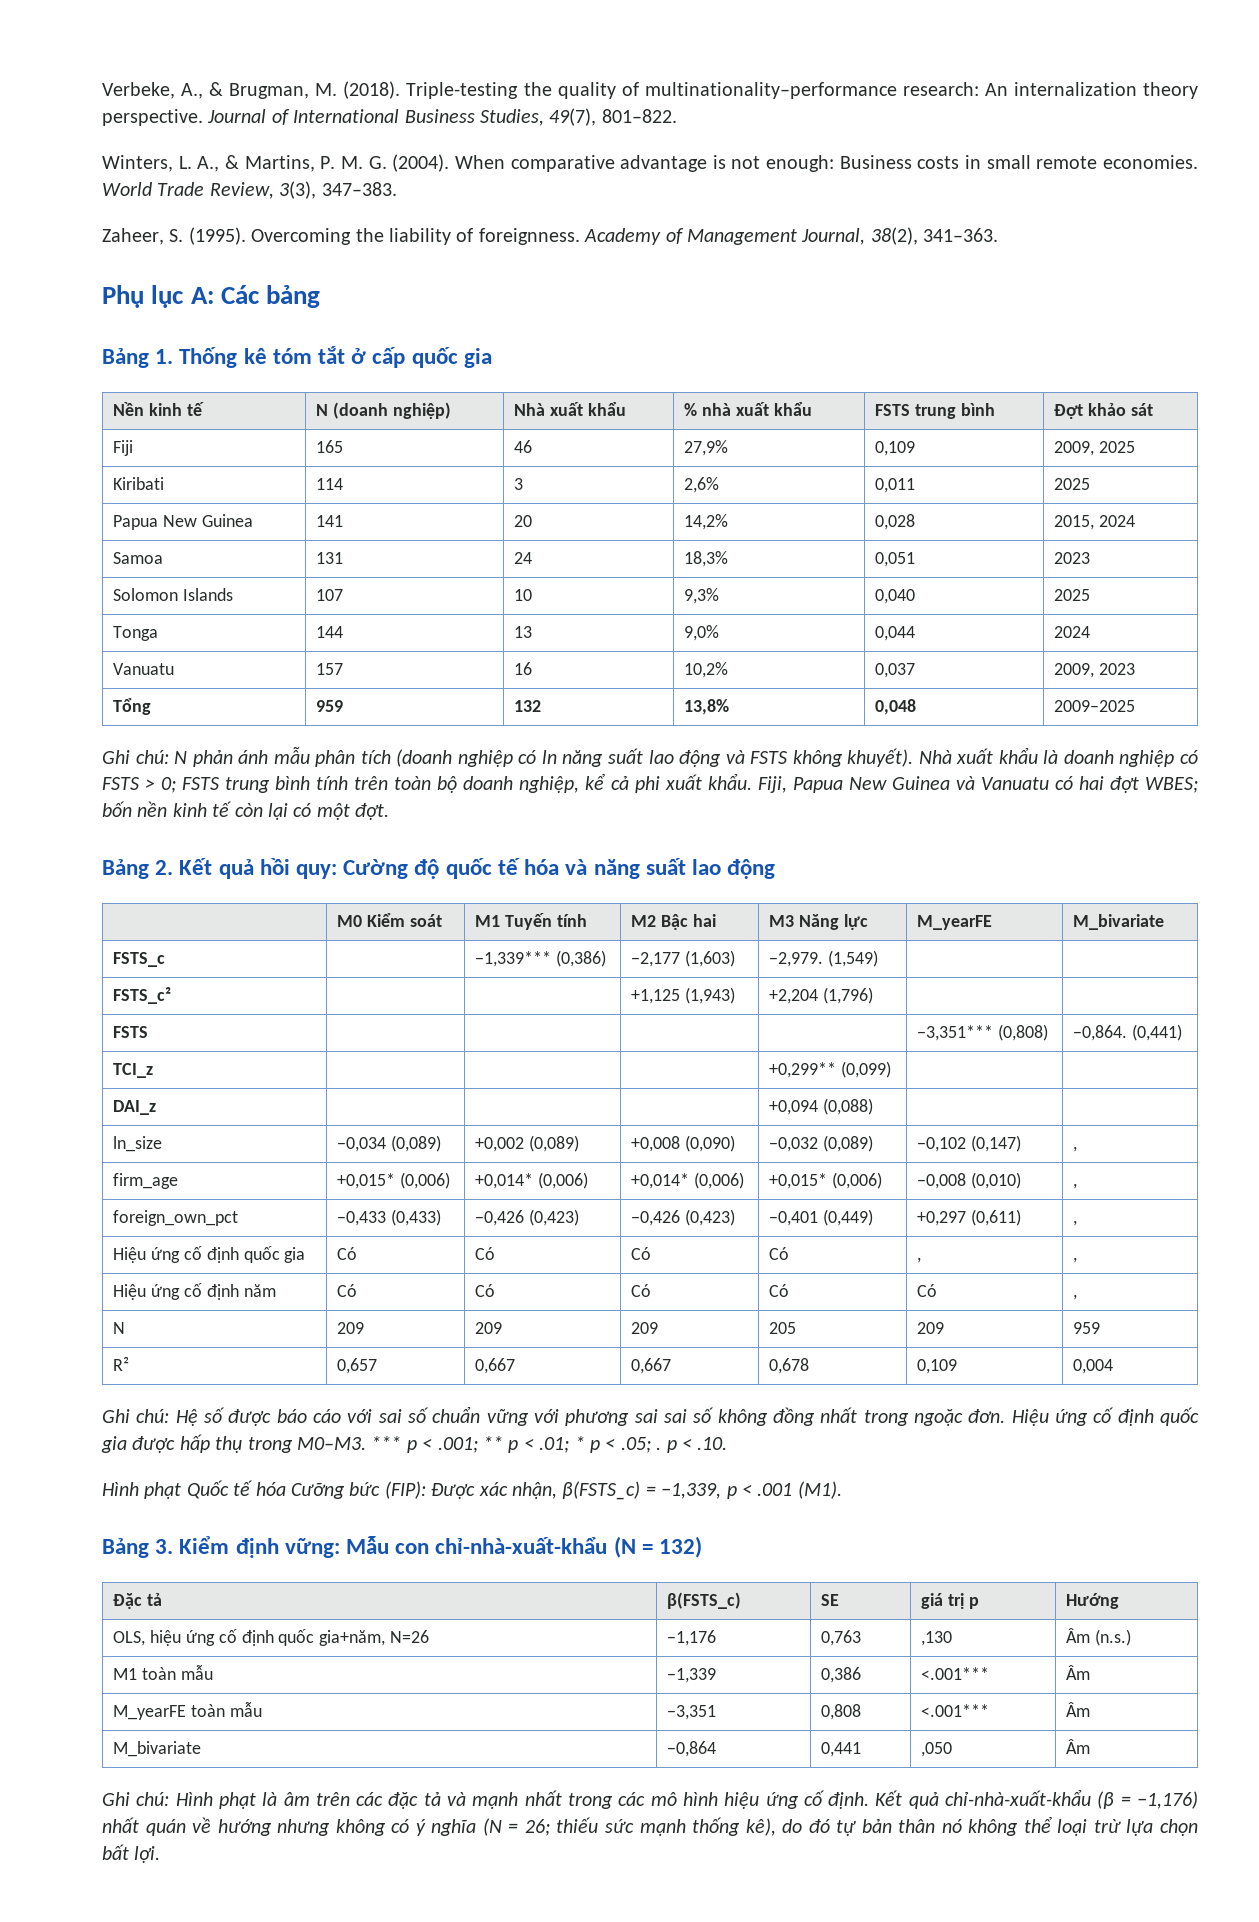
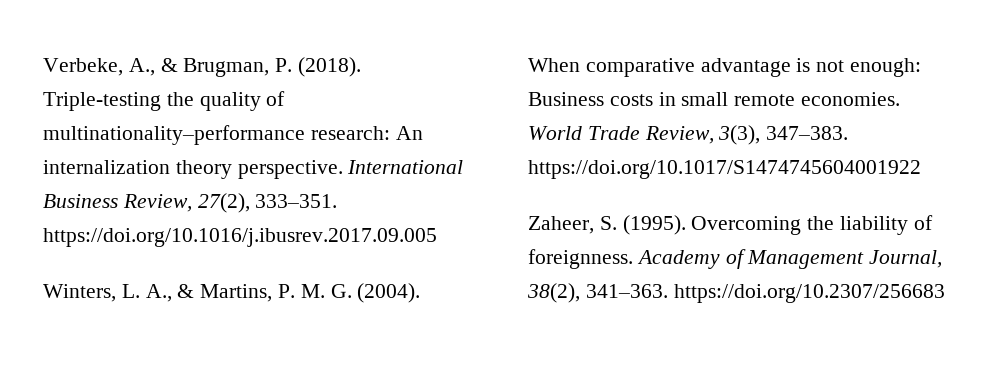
- Verbeke, A., & Brugman, M. (2018).
+ Verbeke, A., & Brugman, P. (2018).
- Journal of International Business Studies, 49(7), 801–822.
+ International Business Review, 27(2), 333–351. https://doi.org/10.1016/j.ibusrev.2017.09.005
- World Trade Review, 3(3), 347–383.
+ World Trade Review, 3(3), 347–383. https://doi.org/10.1017/S1474745604001922
- Academy of Management Journal, 38(2), 341–363.
- Phụ lục A: Các bảng
- Bảng 1. Thống kê tóm tắt ở cấp quốc gia
- Nền kinh tế | N (doanh nghiệp) | Nhà xuất khẩu | % nhà xuất khẩu | FSTS trung bình | Đợt khảo sát
- Fiji | 165 | 46 | 27,9% | 0,109 | 2009, 2025
- Kiribati | 114 | 3 | 2,6% | 0,011 | 2025
- Papua New Guinea | 141 | 20 | 14,2% | 0,028 | 2015, 2024
- Samoa | 131 | 24 | 18,3% | 0,051 | 2023
- Solomon Islands | 107 | 10 | 9,3% | 0,040 | 2025
- Tonga | 144 | 13 | 9,0% | 0,044 | 2024
- Vanuatu | 157 | 16 | 10,2% | 0,037 | 2009, 2023
- Tổng | 959 | 132 | 13,8% | 0,048 | 2009–2025
- Ghi chú: N phản ánh mẫu phân tích (doanh nghiệp có ln năng suất lao động và FSTS không khuyết). Nhà xuất khẩu là doanh nghiệp có FSTS > 0; FSTS trung bình tính trên toàn bộ doanh nghiệp, kể cả phi xuất khẩu. Fiji, Papua New Guinea và Vanuatu có hai đợt WBES; bốn nền kinh tế còn lại có một đợt.
- Bảng 2. Kết quả hồi quy: Cường độ quốc tế hóa và năng suất lao động
- | M0 Kiểm soát | M1 Tuyến tính | M2 Bậc hai | M3 Năng lực | M_yearFE | M_bivariate
- FSTS_c | | −1,339*** (0,386) | −2,177 (1,603) | −2,979. (1,549) | |
- FSTS_c² | | | +1,125 (1,943) | +2,204 (1,796) | |
- FSTS | | | | | −3,351*** (0,808) | −0,864. (0,441)
- TCI_z | | | | +0,299** (0,099) | |
- DAI_z | | | | +0,094 (0,088) | |
- ln_size | −0,034 (0,089) | +0,002 (0,089) | +0,008 (0,090) | −0,032 (0,089) | −0,102 (0,147) | ,
- firm_age | +0,015* (0,006) | +0,014* (0,006) | +0,014* (0,006) | +0,015* (0,006) | −0,008 (0,010) | ,
- foreign_own_pct | −0,433 (0,433) | −0,426 (0,423) | −0,426 (0,423) | −0,401 (0,449) | +0,297 (0,611) | ,
- Hiệu ứng cố định quốc gia | Có | Có | Có | Có | , | ,
- Hiệu ứng cố định năm | Có | Có | Có | Có | Có | ,
- N | 209 | 209 | 209 | 205 | 209 | 959
- R² | 0,657 | 0,667 | 0,667 | 0,678 | 0,109 | 0,004
- Ghi chú: Hệ số được báo cáo với sai số chuẩn vững với phương sai sai số không đồng nhất trong ngoặc đơn. Hiệu ứng cố định quốc gia được hấp thụ trong M0–M3. *** p < .001; ** p < .01; * p < .05; . p < .10.
- Hình phạt Quốc tế hóa Cưỡng bức (FIP): Được xác nhận, β(FSTS_c) = −1,339, p < .001 (M1).
- Bảng 3. Kiểm định vững: Mẫu con chỉ-nhà-xuất-khẩu (N = 132)
- Đặc tả | β(FSTS_c) | SE | giá trị p | Hướng
- OLS, hiệu ứng cố định quốc gia+năm, N=26 | −1,176 | 0,763 | ,130 | Âm (n.s.)
- M1 toàn mẫu | −1,339 | 0,386 | <.001*** | Âm
- M_yearFE toàn mẫu | −3,351 | 0,808 | <.001*** | Âm
- M_bivariate | −0,864 | 0,441 | ,050 | Âm
- Ghi chú: Hình phạt là âm trên các đặc tả và mạnh nhất trong các mô hình hiệu ứng cố định. Kết quả chỉ-nhà-xuất-khẩu (β = −1,176) nhất quán về hướng nhưng không có ý nghĩa (N = 26; thiếu sức mạnh thống kê), do đó tự bản thân nó không thể loại trừ lựa chọn bất lợi.
+ Academy of Management Journal, 38(2), 341–363. https://doi.org/10.2307/256683

